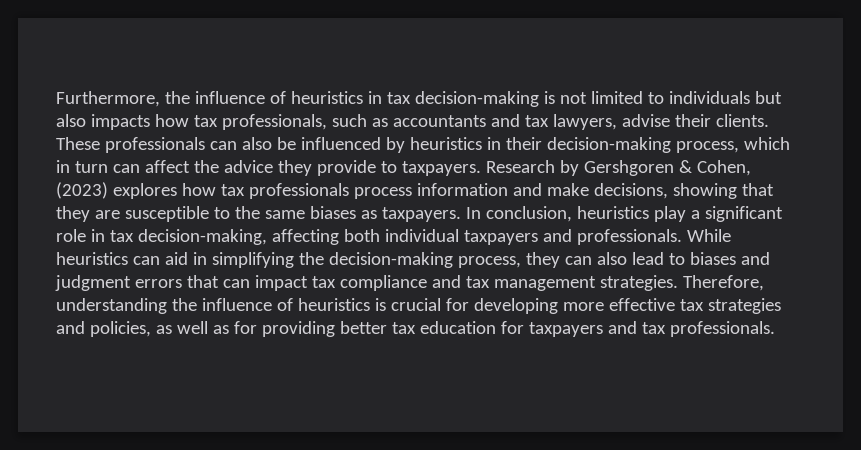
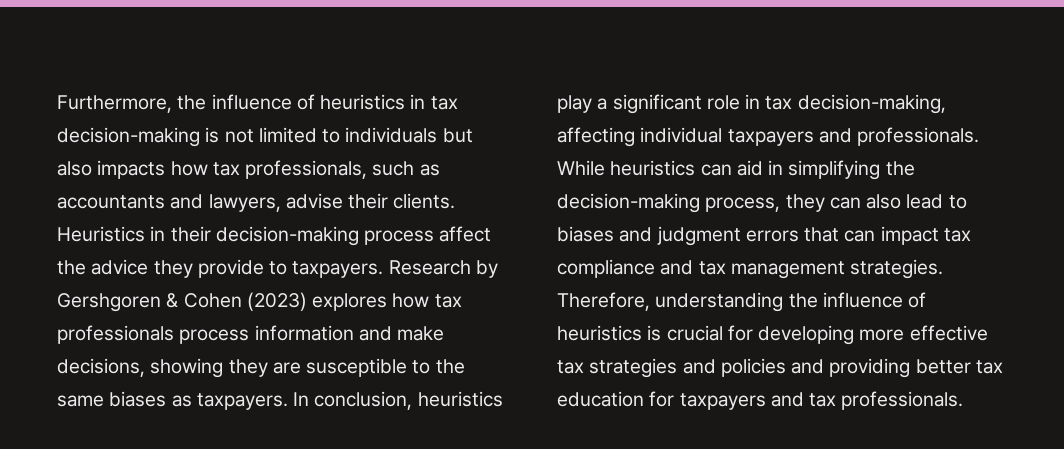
- Furthermore, the influence of heuristics in tax decision-making is not limited to individuals but also impacts how tax professionals, such as accountants and tax lawyers, advise their clients.
+ Furthermore, the influence of heuristics in tax decision-making is not limited to individuals but also impacts how tax professionals, such as accountants and lawyers, advise their clients.
- These professionals can also be influenced by heuristics in their decision-making process, which in turn can affect the advice they provide to taxpayers.
+ Heuristics in their decision-making process affect the advice they provide to taxpayers.
- Research by Gershgoren & Cohen, (2023) explores how tax professionals process information and make decisions, showing that they are susceptible to the same biases as taxpayers.
+ Research by Gershgoren & Cohen (2023) explores how tax professionals process information and make decisions, showing they are susceptible to the same biases as taxpayers.
- In conclusion, heuristics play a significant role in tax decision-making, affecting both individual taxpayers and professionals.
+ In conclusion, heuristics play a significant role in tax decision-making, affecting individual taxpayers and professionals.
- Therefore, understanding the influence of heuristics is crucial for developing more effective tax strategies and policies, as well as for providing better tax education for taxpayers and tax professionals.
+ Therefore, understanding the influence of heuristics is crucial for developing more effective tax strategies and policies and providing better tax education for taxpayers and tax professionals.

